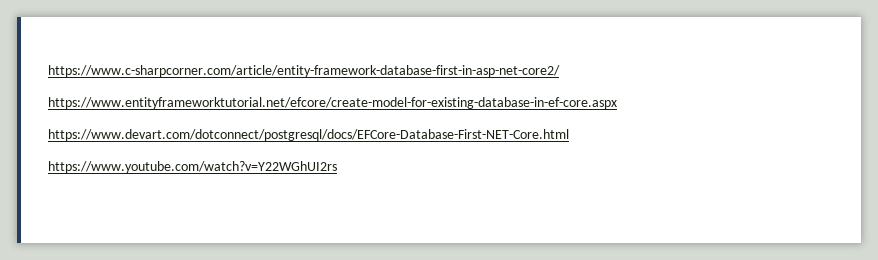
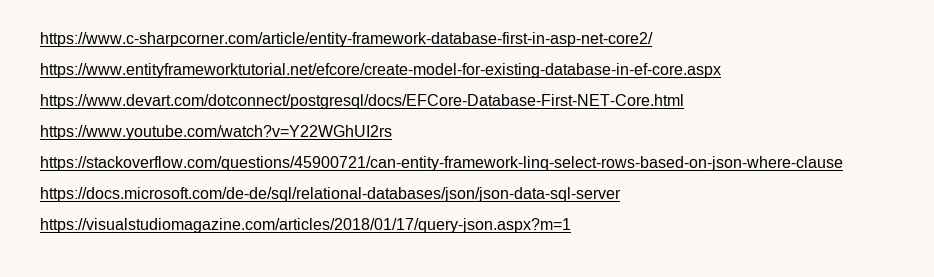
+ https://stackoverflow.com/questions/45900721/can-entity-framework-linq-select-rows-based-on-json-where-clause
+ https://docs.microsoft.com/de-de/sql/relational-databases/json/json-data-sql-server
+ https://visualstudiomagazine.com/articles/2018/01/17/query-json.aspx?m=1

